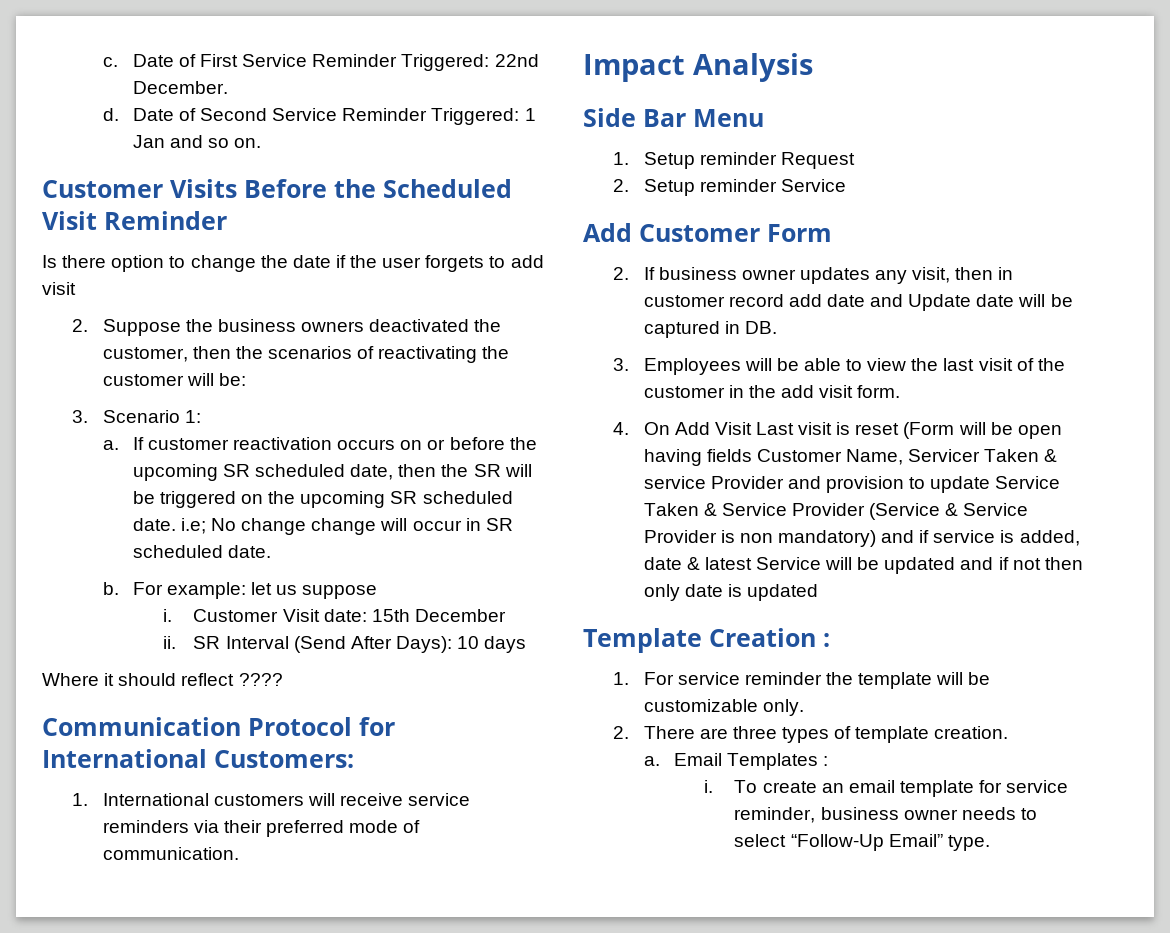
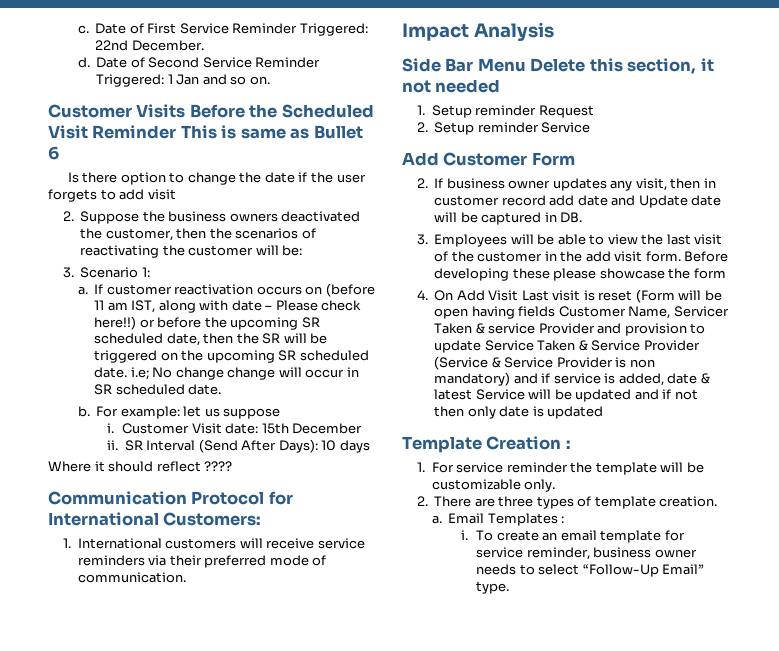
- Customer Visits Before the Scheduled Visit Reminder
+ Customer Visits Before the Scheduled Visit Reminder This is same as Bullet 6
- If customer reactivation occurs on or before the upcoming SR scheduled date, then the SR will be triggered on the upcoming SR scheduled date. i.e; No change change will occur in SR scheduled date.
+ If customer reactivation occurs on (before 11 am IST, along with date – Please check here!!) or before the upcoming SR scheduled date, then the SR will be triggered on the upcoming SR scheduled date. i.e; No change change will occur in SR scheduled date.
- Side Bar Menu
+ Side Bar Menu Delete this section, it not needed
+ Before developing these please showcase the form

